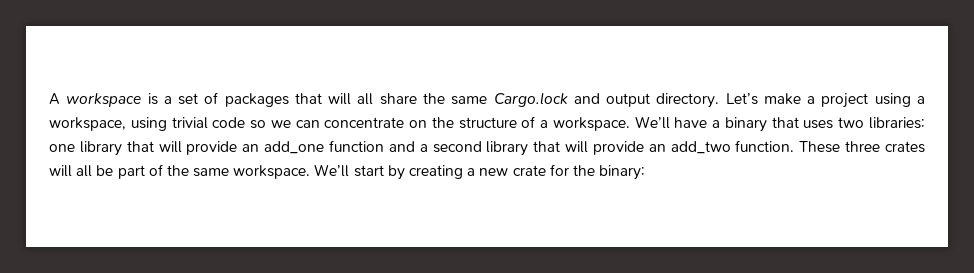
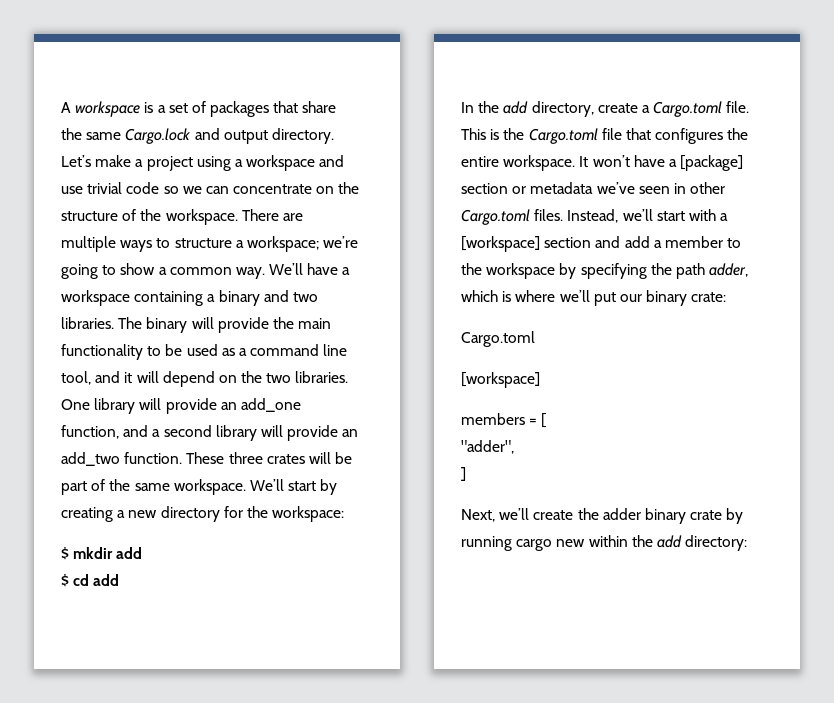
- A workspace is a set of packages that will all share the same Cargo.lock and output directory.
+ A workspace is a set of packages that share the same Cargo.lock and output directory.
- Let’s make a project using a workspace, using trivial code so we can concentrate on the structure of a workspace. We’ll have a binary that uses two libraries: one library that will provide an add_one function and a second library that will provide an add_two function.
+ Let’s make a project using a workspace and use trivial code so we can concentrate on the structure of the workspace. There are multiple ways to structure a workspace; we’re going to show a common way. We’ll have a workspace containing a binary and two libraries. The binary will provide the main functionality to be used as a command line tool, and it will depend on the two libraries. One library will provide an add_one function, and a second library will provide an add_two function.
- These three crates will all be part of the same workspace.
+ These three crates will be part of the same workspace.
- We’ll start by creating a new crate for the binary:
+ We’ll start by creating a new directory for the workspace:
+ $ mkdir add
+ $ cd add
+ In the add directory, create a Cargo.toml file. This is the Cargo.toml file that configures the entire workspace. It won’t have a [package] section or metadata we’ve seen in other Cargo.toml files. Instead, we’ll start with a [workspace] section and add a member to the workspace by specifying the path adder, which is where we’ll put our binary crate:
+ Cargo.toml
+ [workspace]
+ members = [
+ "adder",
+ ]
+ Next, we’ll create the adder binary crate by running cargo new within the add directory:

